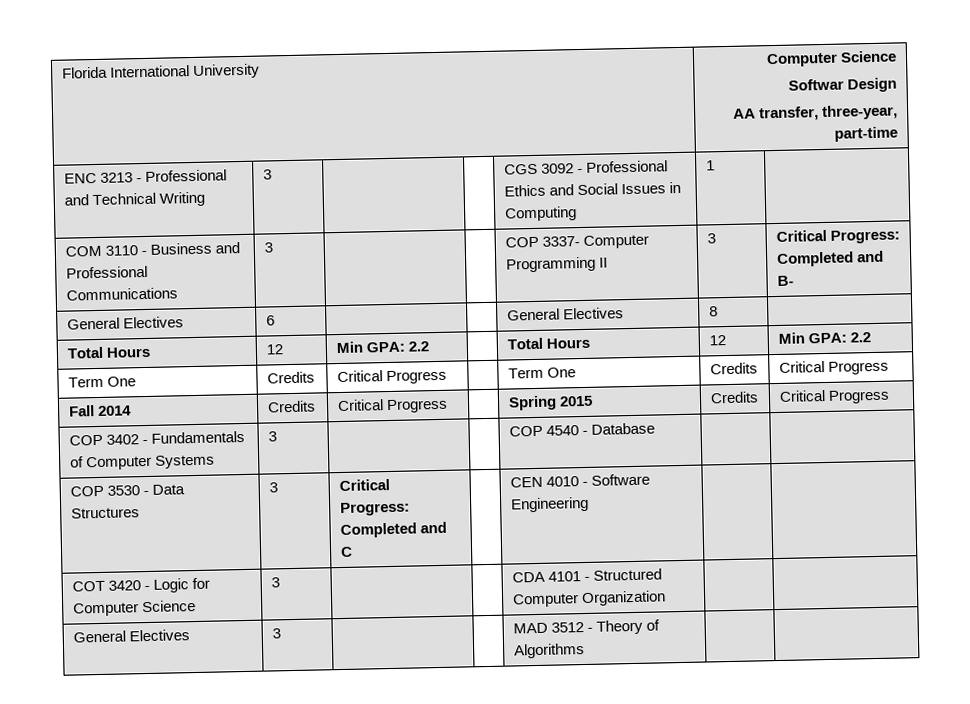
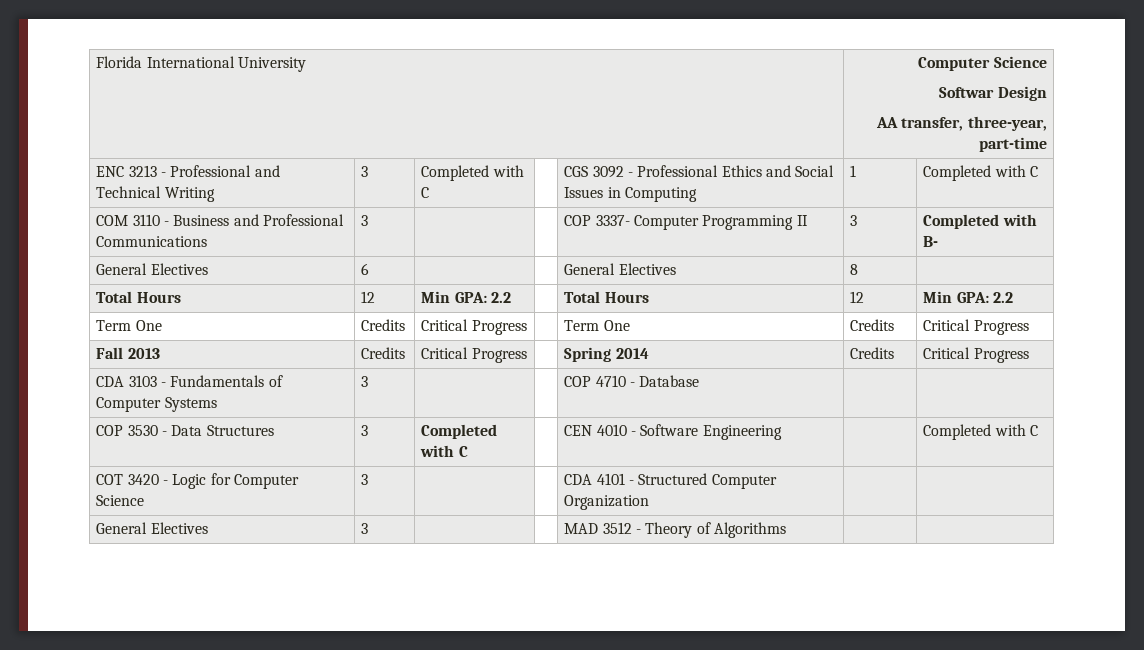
- ENC 3213 - Professional and Technical Writing | 3 | | | CGS 3092 - Professional Ethics and Social Issues in Computing | 1 |
+ ENC 3213 - Professional and Technical Writing | 3 | Completed with C | | CGS 3092 - Professional Ethics and Social Issues in Computing | 1 | Completed with C
- COM 3110 - Business and Professional Communications | 3 | | | COP 3337- Computer Programming II | 3 | Critical Progress: Completed and B-
+ COM 3110 - Business and Professional Communications | 3 | | | COP 3337- Computer Programming II | 3 | Completed with B-
- Fall 2014 | Credits | Critical Progress | | Spring 2015 | Credits | Critical Progress
- COP 3402 - Fundamentals of Computer Systems | 3 | | | COP 4540 - Database | |
+ Fall 2013 | Credits | Critical Progress | | Spring 2014 | Credits | Critical Progress
+ CDA 3103 - Fundamentals of Computer Systems | 3 | | | COP 4710 - Database | |
- COP 3530 - Data Structures | 3 | Critical Progress: Completed and C | | CEN 4010 - Software Engineering | |
+ COP 3530 - Data Structures | 3 | Completed with C | | CEN 4010 - Software Engineering | | Completed with C

